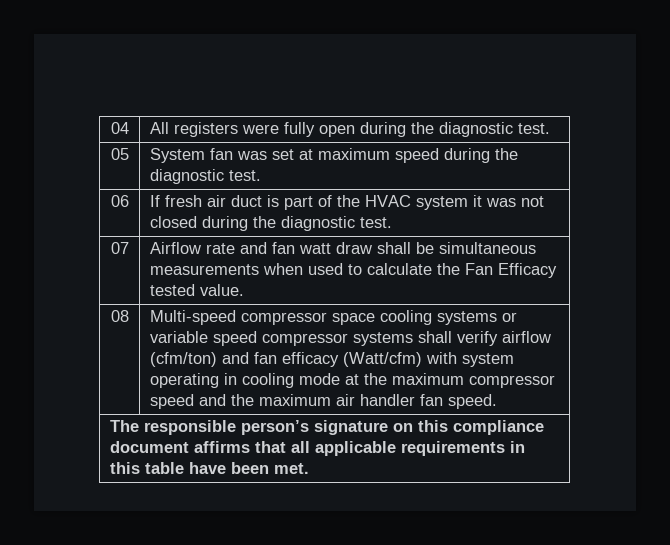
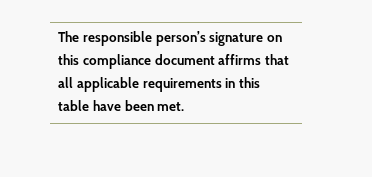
- 04 | All registers were fully open during the diagnostic test.
- 05 | System fan was set at maximum speed during the diagnostic test.
- 06 | If fresh air duct is part of the HVAC system it was not closed during the diagnostic test.
- 07 | Airflow rate and fan watt draw shall be simultaneous measurements when used to calculate the Fan Efficacy tested value.
- 08 | Multi-speed compressor space cooling systems or variable speed compressor systems shall verify airflow (cfm/ton) and fan efficacy (Watt/cfm) with system operating in cooling mode at the maximum compressor speed and the maximum air handler fan speed.

